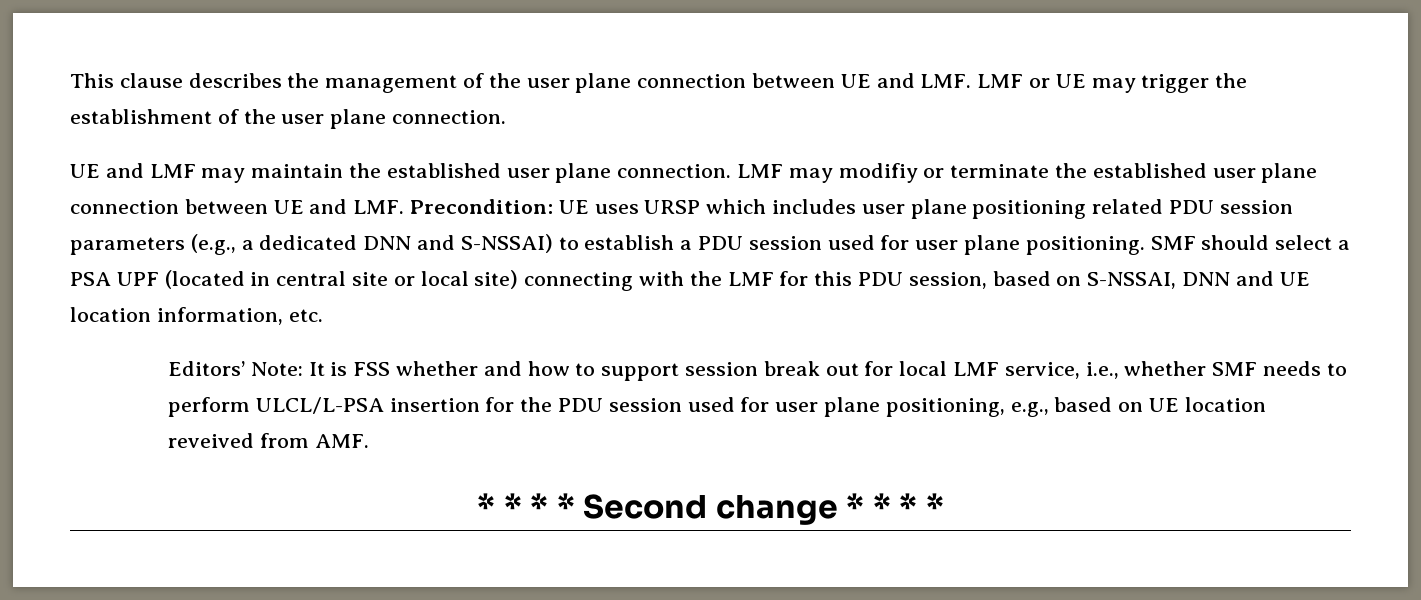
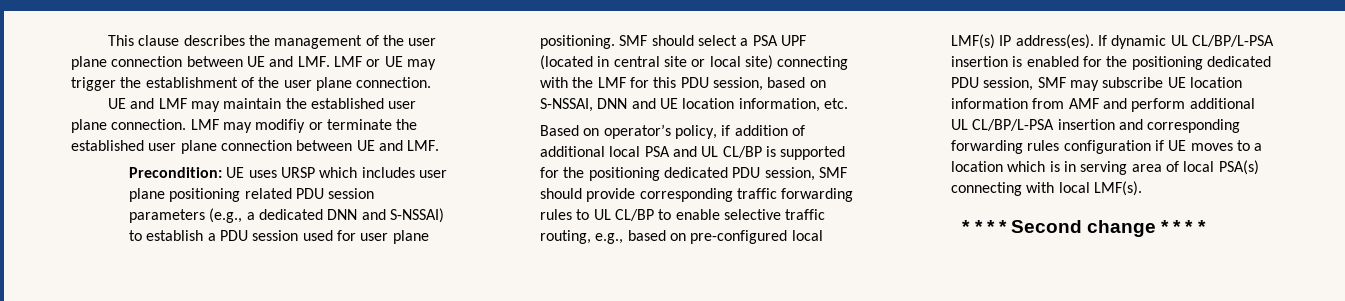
- LMF may modifiy or terminate the established user plane connection between UE and LMF. Precondition: UE uses URSP which includes user plane positioning related PDU session parameters (e.g., a dedicated DNN and S-NSSAI) to establish a PDU session used for user plane positioning.
+ LMF may modifiy or terminate the established user plane connection between UE and LMF.
+ Precondition: UE uses URSP which includes user plane positioning related PDU session parameters (e.g., a dedicated DNN and S-NSSAI) to establish a PDU session used for user plane positioning.
- Editors’ Note: It is FSS whether and how to support session break out for local LMF service, i.e., whether SMF needs to perform ULCL/L-PSA insertion for the PDU session used for user plane positioning, e.g., based on UE location reveived from AMF.
+ Based on operator’s policy, if addition of additional local PSA and UL CL/BP is supported for the positioning dedicated PDU session, SMF should provide corresponding traffic forwarding rules to UL CL/BP to enable selective traffic routing, e.g., based on pre-configured local LMF(s) IP address(es). If dynamic UL CL/BP/L-PSA insertion is enabled for the positioning dedicated PDU session, SMF may subscribe UE location information from AMF and perform additional UL CL/BP/L-PSA insertion and corresponding forwarding rules configuration if UE moves to a location which is in serving area of local PSA(s) connecting with local LMF(s).

